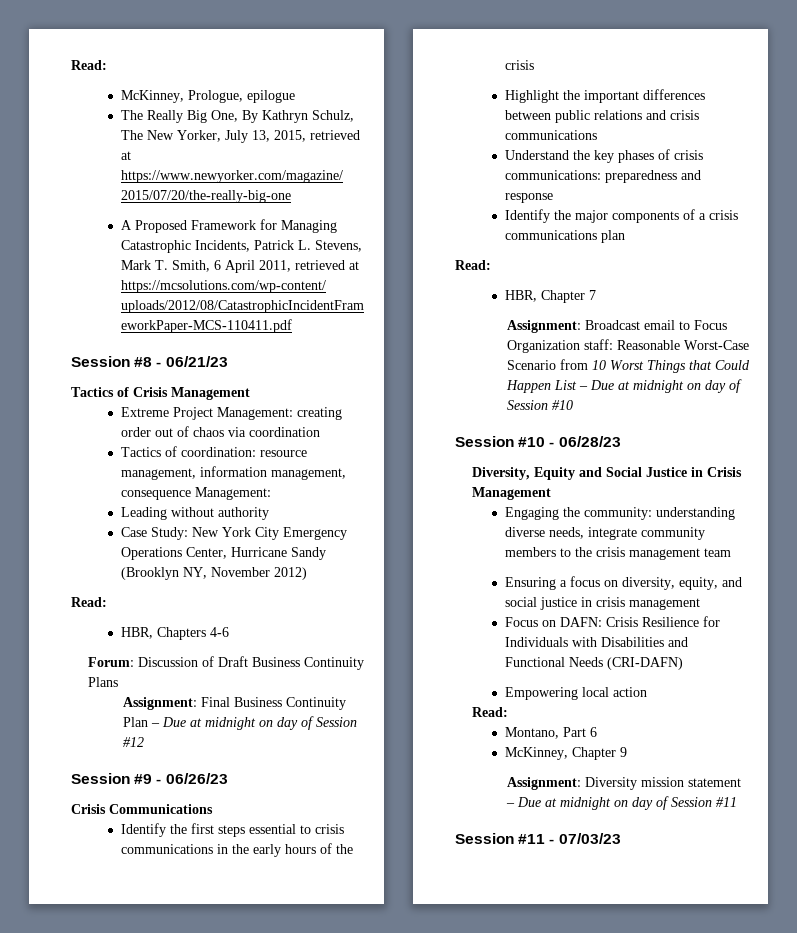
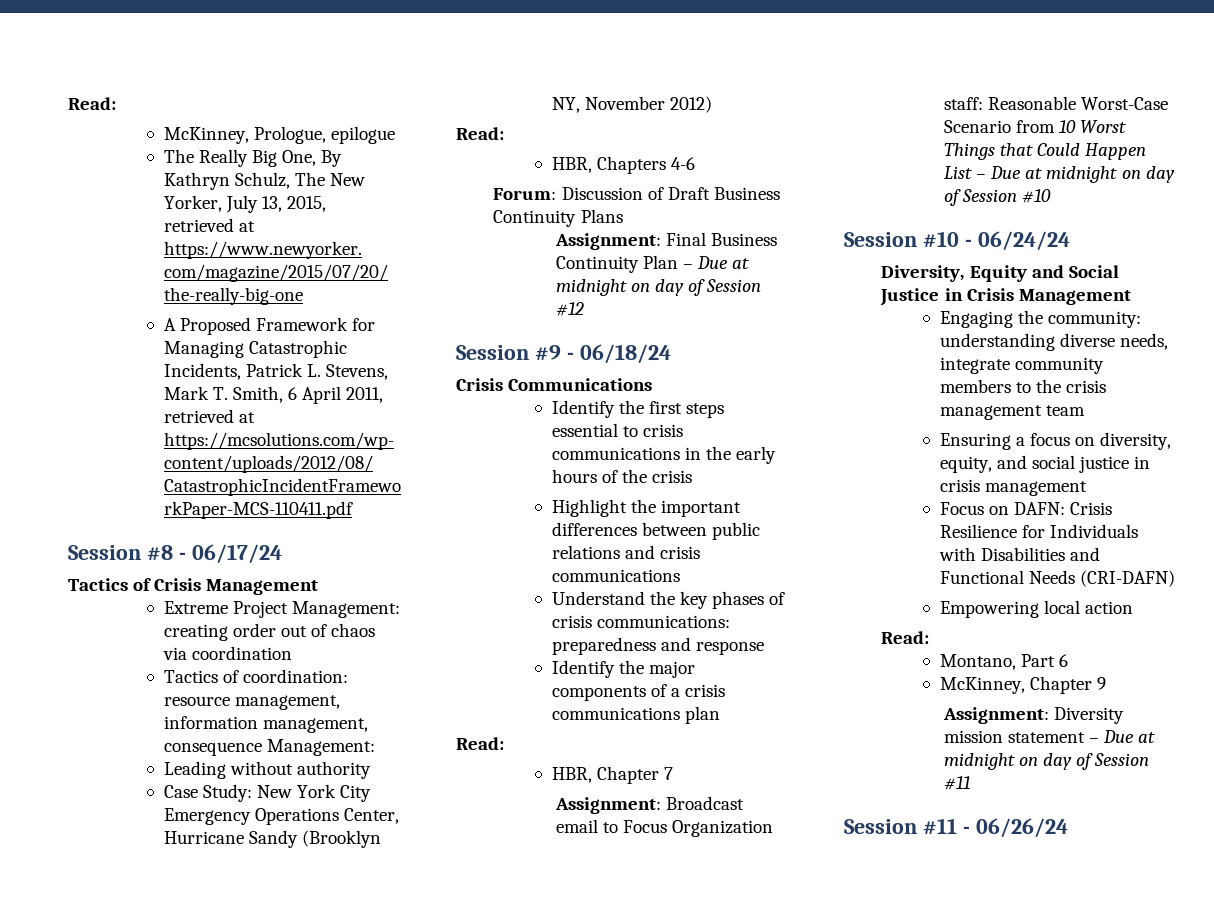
- Session #8 - 06/21/23
+ Session #8 - 06/17/24
- Session #9 - 06/26/23
+ Session #9 - 06/18/24
- Session #10 - 06/28/23
+ Session #10 - 06/24/24
- Session #11 - 07/03/23
+ Session #11 - 06/26/24

